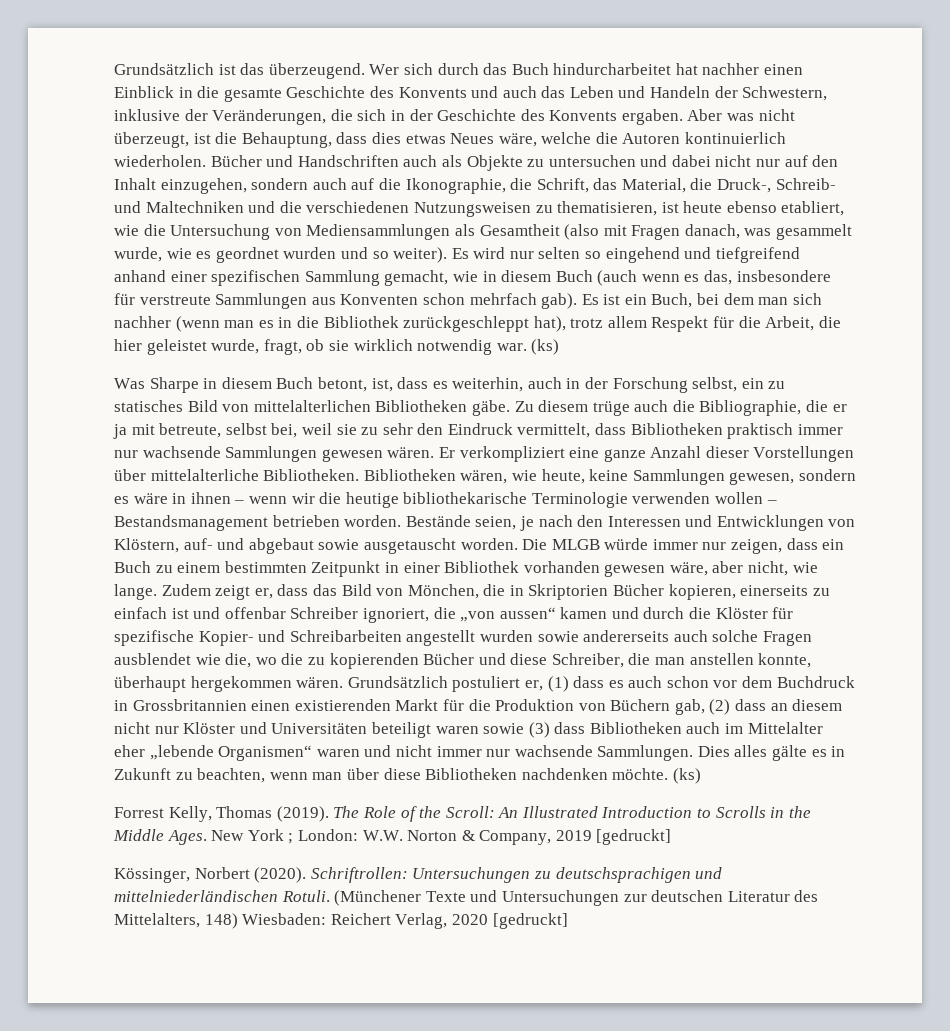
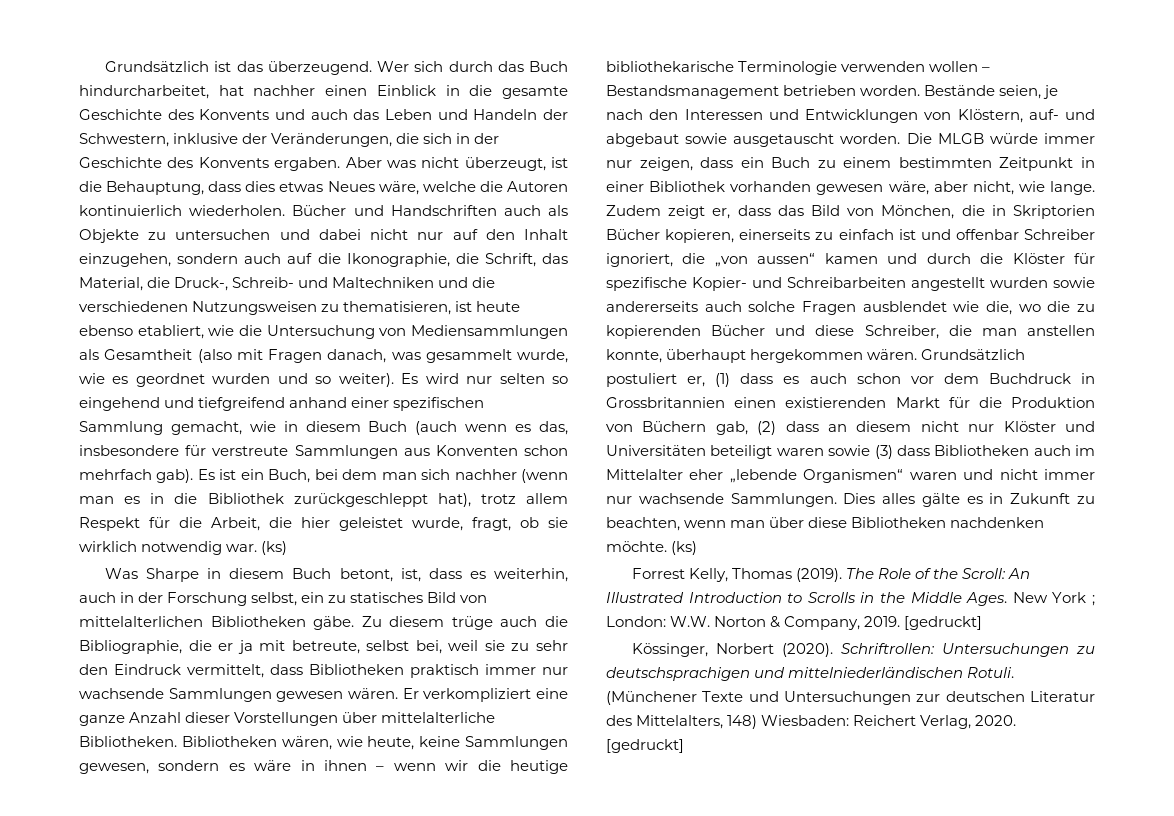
- Wer sich durch das Buch hindurcharbeitet hat nachher einen Einblick in die gesamte Geschichte des Konvents und auch das Leben und Handeln der Schwestern, inklusive der Veränderungen, die sich in der Geschichte des Konvents ergaben.
+ Wer sich durch das Buch hindurcharbeitet, hat nachher einen Einblick in die gesamte Geschichte des Konvents und auch das Leben und Handeln der Schwestern, inklusive der Veränderungen, die sich in der Geschichte des Konvents ergaben.
- New York ; London: W.W. Norton & Company, 2019 [gedruckt]
+ New York ; London: W.W. Norton & Company, 2019. [gedruckt]
- (Münchener Texte und Untersuchungen zur deutschen Literatur des Mittelalters, 148) Wiesbaden: Reichert Verlag, 2020 [gedruckt]
+ (Münchener Texte und Untersuchungen zur deutschen Literatur des Mittelalters, 148) Wiesbaden: Reichert Verlag, 2020. [gedruckt]

